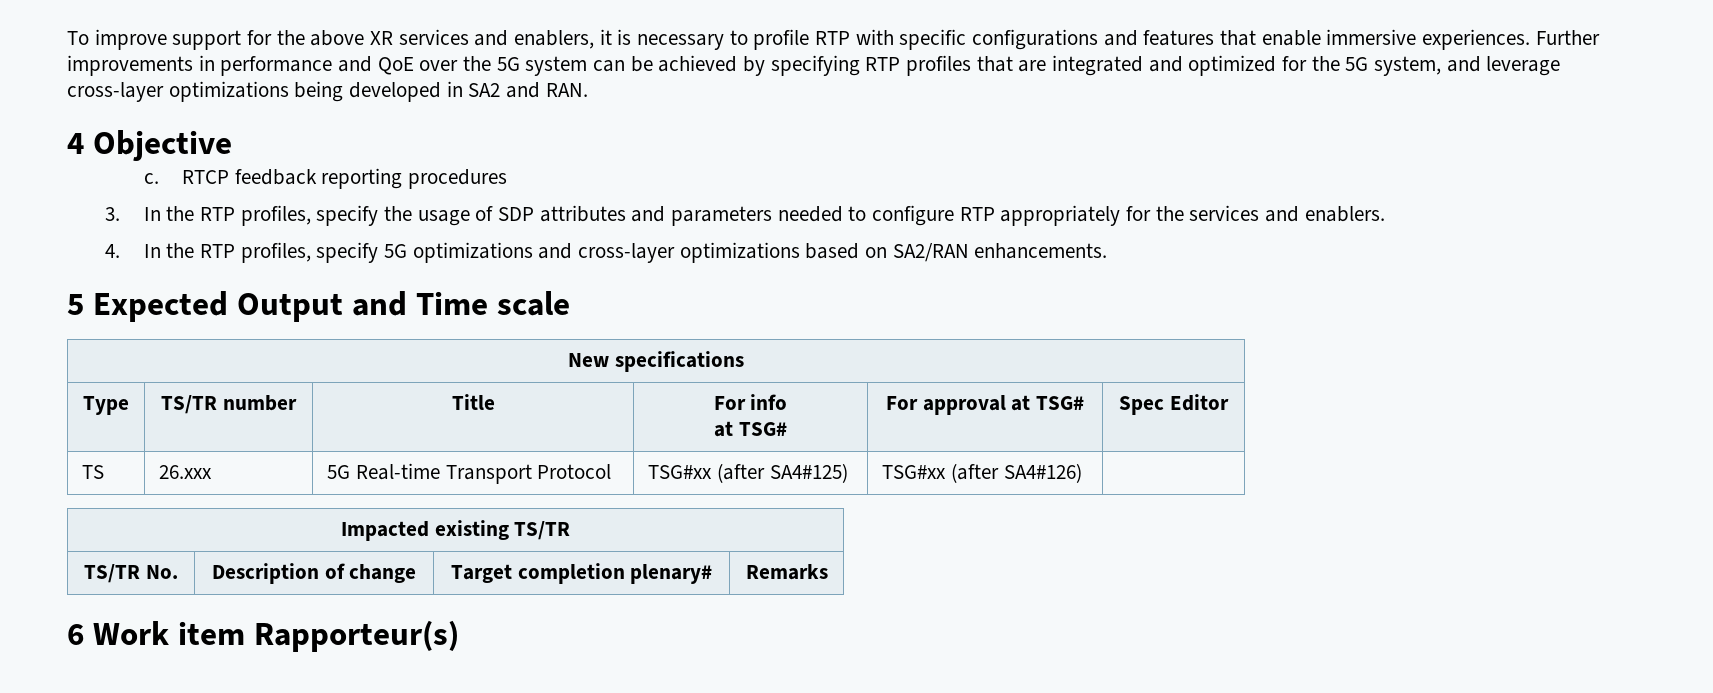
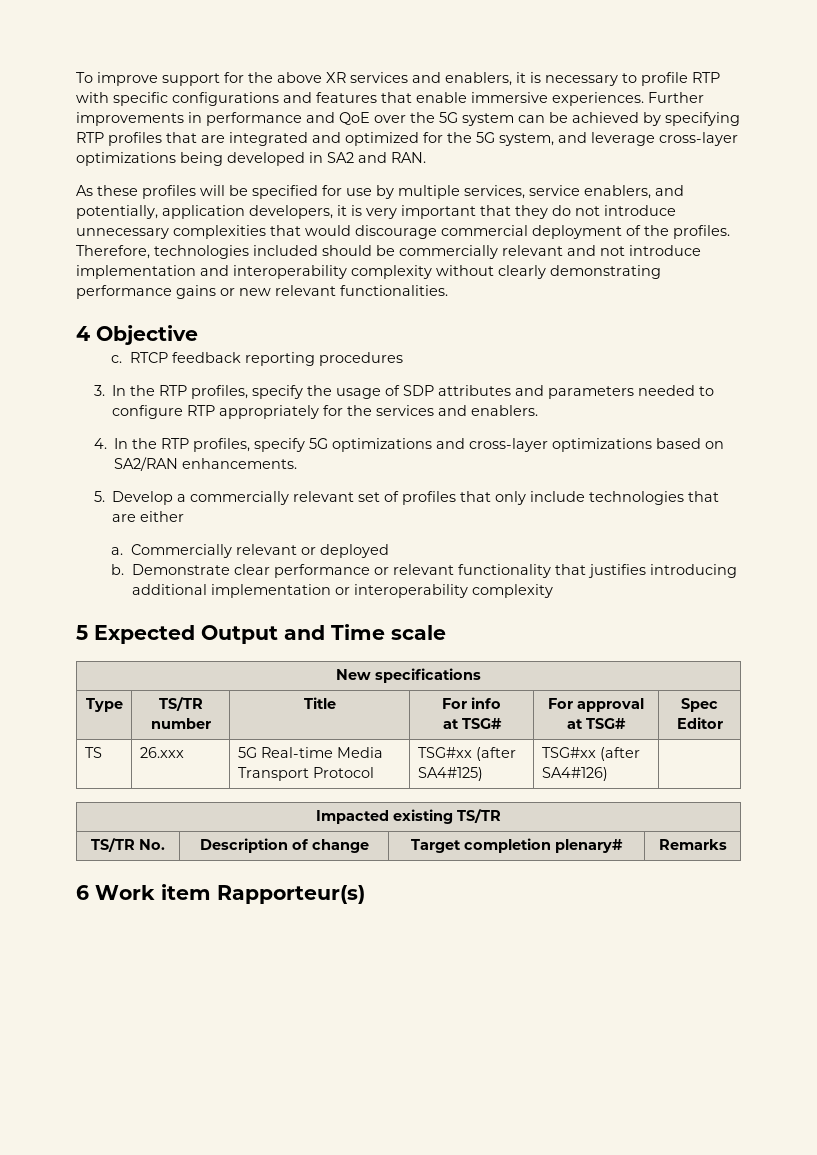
+ As these profiles will be specified for use by multiple services, service enablers, and potentially, application developers, it is very important that they do not introduce unnecessary complexities that would discourage commercial deployment of the profiles. Therefore, technologies included should be commercially relevant and not introduce implementation and interoperability complexity without clearly demonstrating performance gains or new relevant functionalities.
+ 5. Develop a commercially relevant set of profiles that only include technologies that are either
+ a. Commercially relevant or deployed
+ b. Demonstrate clear performance or relevant functionality that justifies introducing additional implementation or interoperability complexity
- TS | 26.xxx | 5G Real-time Transport Protocol | TSG#xx (after SA4#125) | TSG#xx (after SA4#126) |
+ TS | 26.xxx | 5G Real-time Media Transport Protocol | TSG#xx (after SA4#125) | TSG#xx (after SA4#126) |

